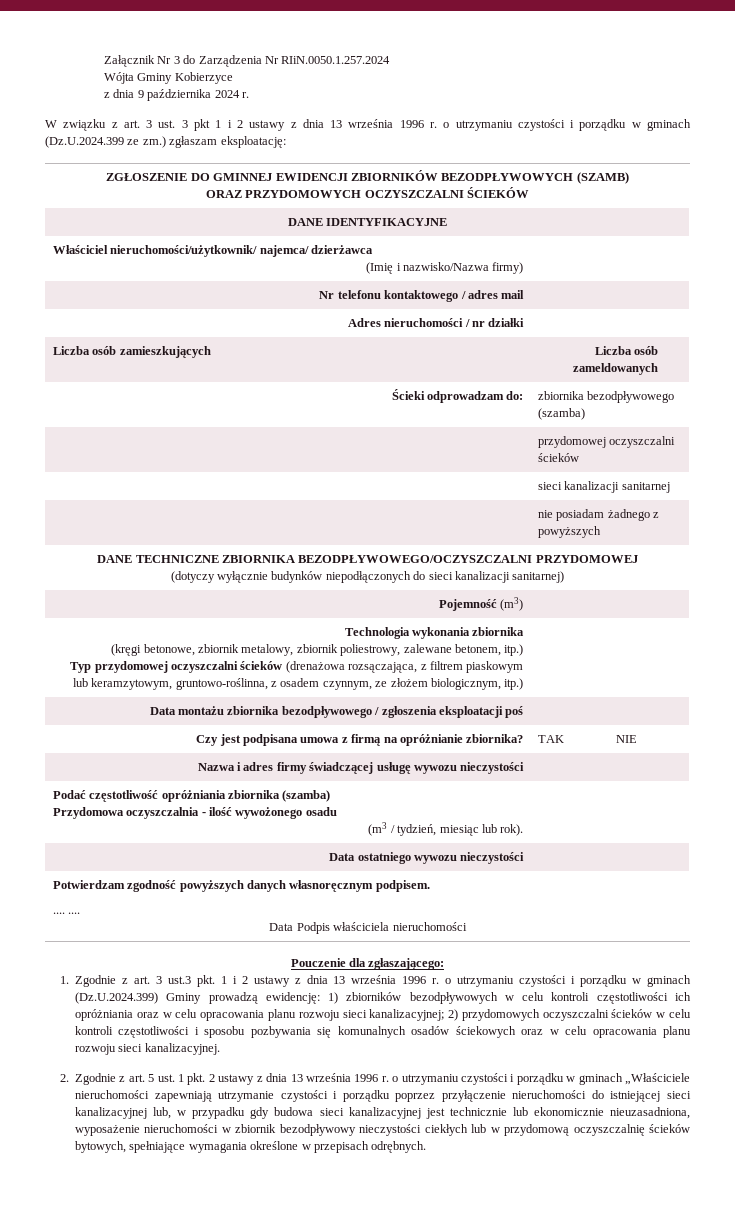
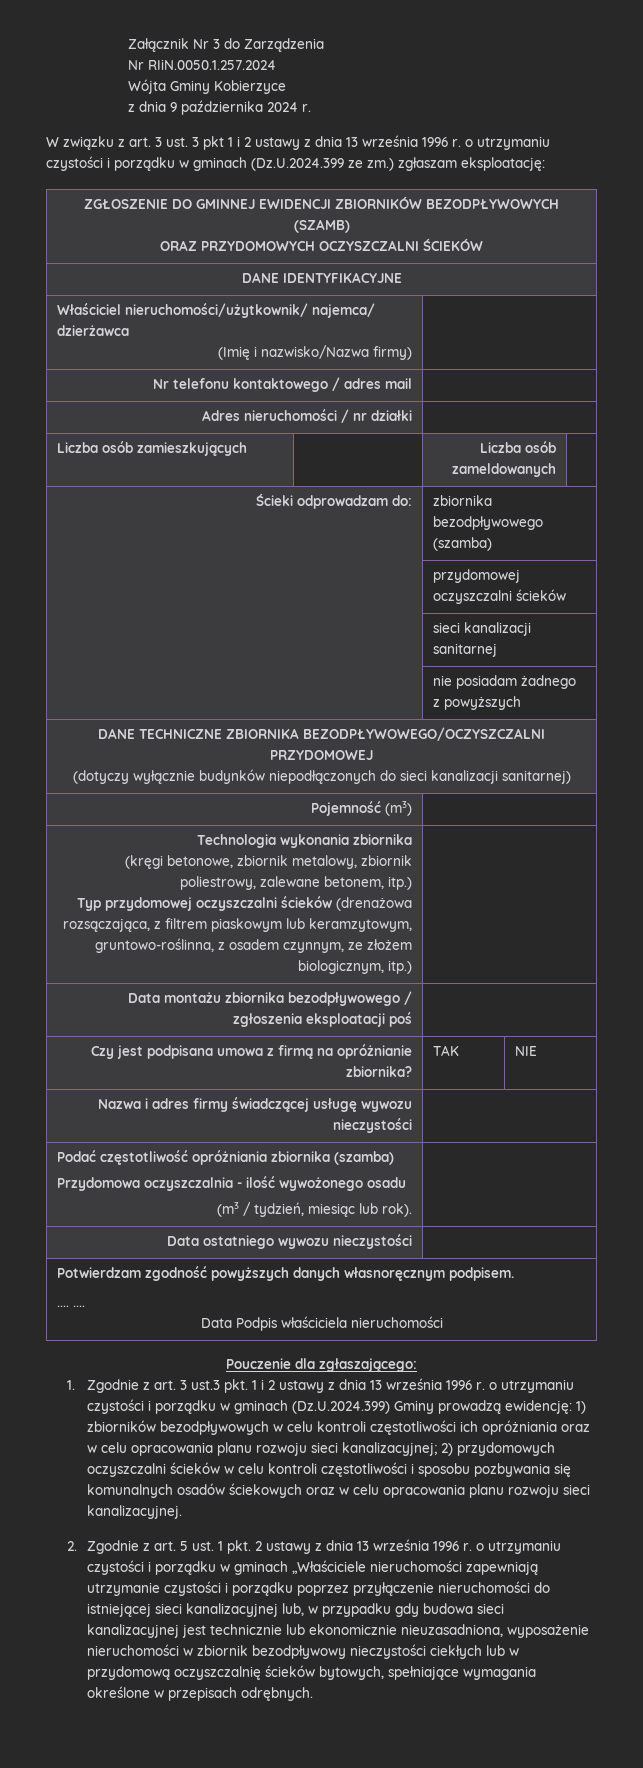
- Załącznik Nr 3 do Zarządzenia Nr RIiN.0050.1.257.2024
+ Załącznik Nr 3 do Zarządzenia
+ Nr RIiN.0050.1.257.2024

